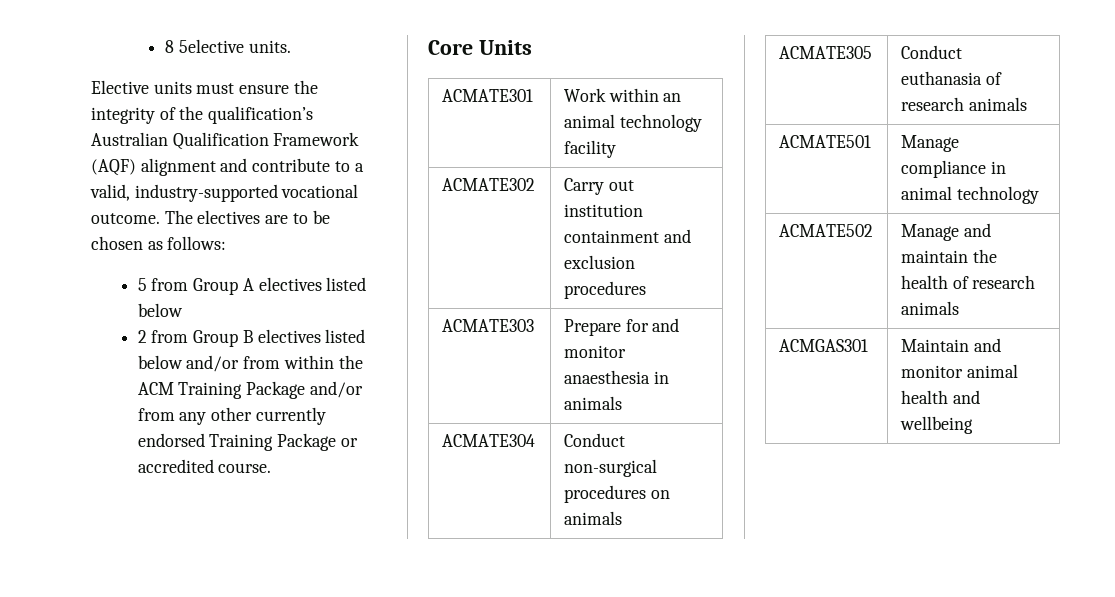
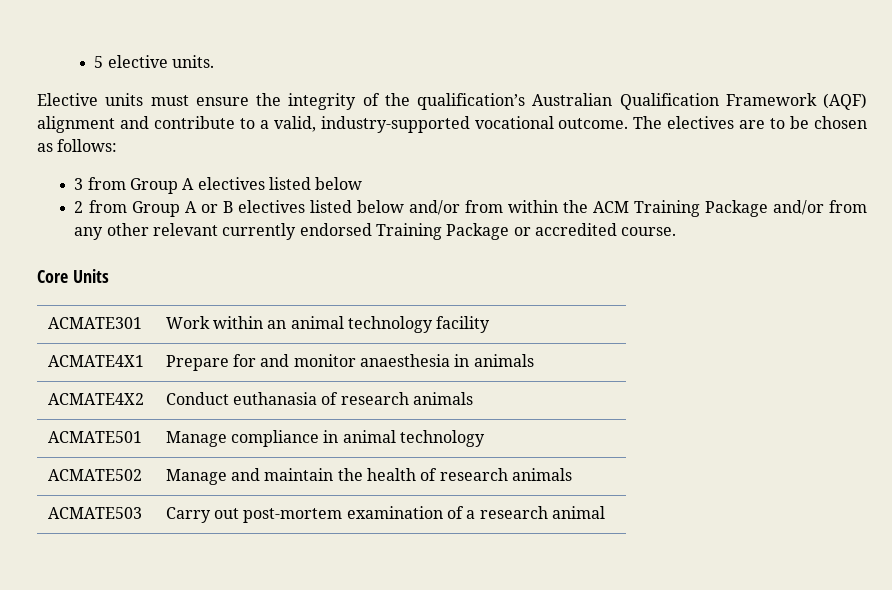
- 8 5elective units.
+ 5 elective units.
- 5 from Group A electives listed below
+ 3 from Group A electives listed below
- 2 from Group B electives listed below and/or from within the ACM Training Package and/or from any other currently endorsed Training Package or accredited course.
+ 2 from Group A or B electives listed below and/or from within the ACM Training Package and/or from any other relevant currently endorsed Training Package or accredited course.
- ACMATE302 | Carry out institution containment and exclusion procedures
- ACMATE303 | Prepare for and monitor anaesthesia in animals
+ ACMATE4X1 | Prepare for and monitor anaesthesia in animals
- ACMATE304 | Conduct non-surgical procedures on animals
- ACMATE305 | Conduct euthanasia of research animals
+ ACMATE4X2 | Conduct euthanasia of research animals
- ACMGAS301 | Maintain and monitor animal health and wellbeing
+ ACMATE503 | Carry out post-mortem examination of a research animal

